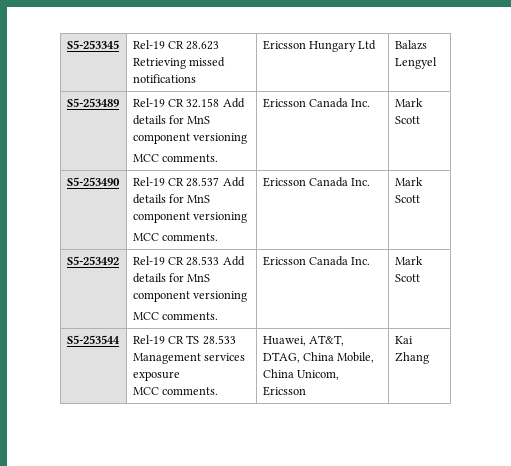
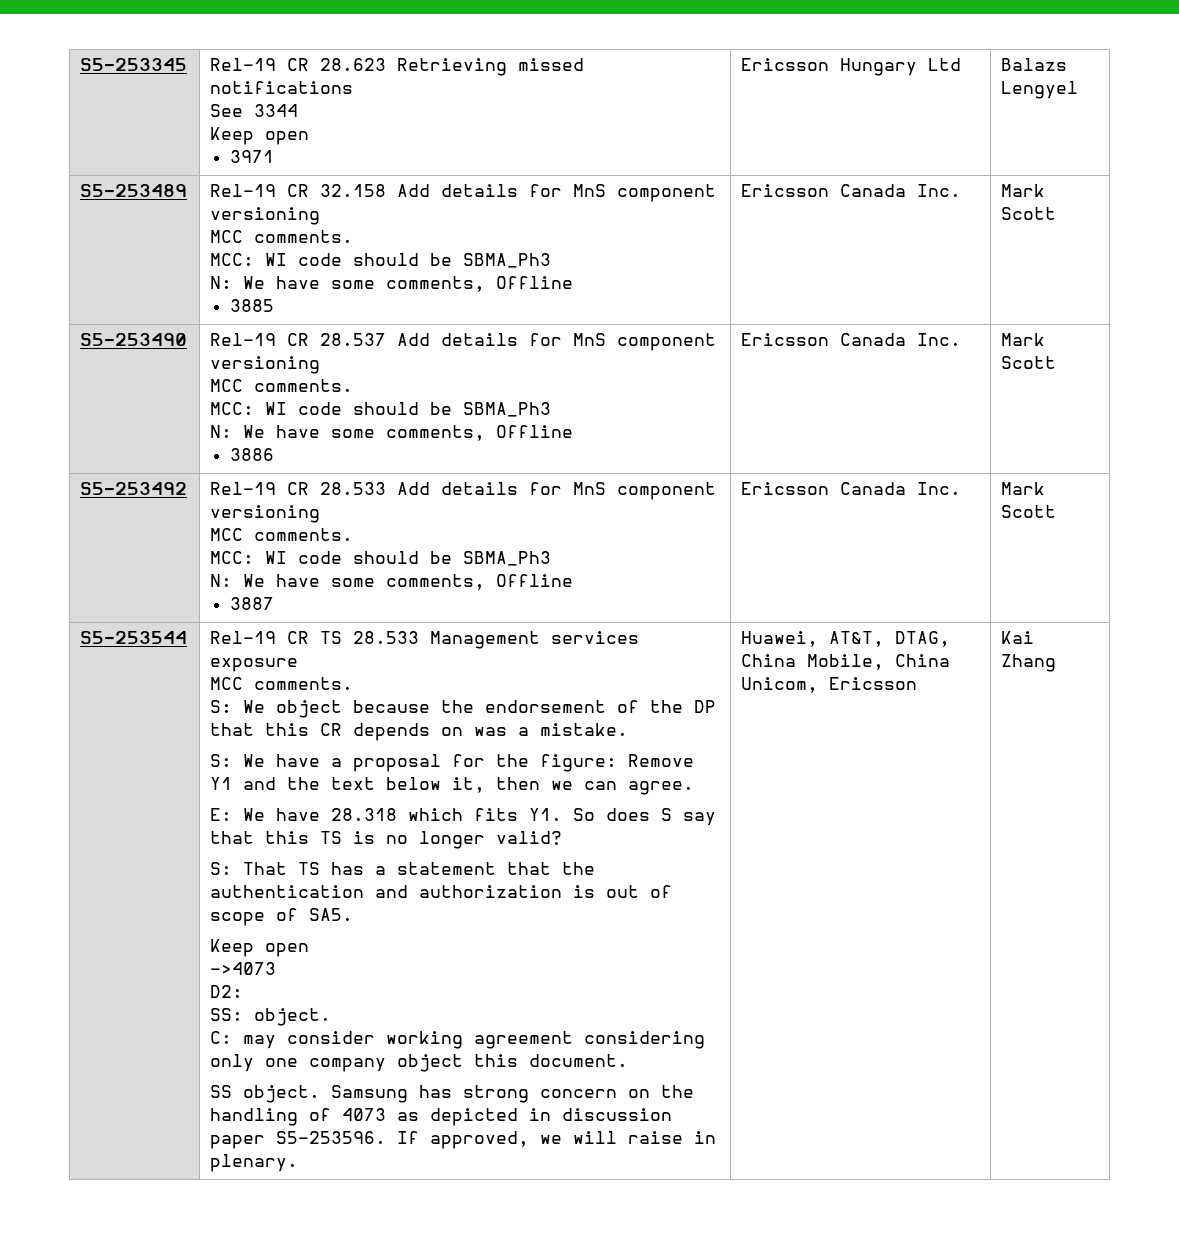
- S5-253345 | Rel-19 CR 28.623 Retrieving missed notifications | Ericsson Hungary Ltd | Balazs Lengyel
+ S5-253345 | Rel-19 CR 28.623 Retrieving missed notifications
+ See 3344
+ Keep open
+ 3971 | Ericsson Hungary Ltd | Balazs Lengyel
  S5-253489 | Rel-19 CR 32.158 Add details for MnS component versioning
- MCC comments. | Ericsson Canada Inc. | Mark Scott
+ MCC comments.
+ MCC: WI code should be SBMA_Ph3
+ N: We have some comments, Offline
+ 3885 | Ericsson Canada Inc. | Mark Scott
  S5-253490 | Rel-19 CR 28.537 Add details for MnS component versioning
- MCC comments. | Ericsson Canada Inc. | Mark Scott
+ MCC comments.
+ MCC: WI code should be SBMA_Ph3
+ N: We have some comments, Offline
+ 3886 | Ericsson Canada Inc. | Mark Scott
  S5-253492 | Rel-19 CR 28.533 Add details for MnS component versioning
- MCC comments. | Ericsson Canada Inc. | Mark Scott
+ MCC comments.
+ MCC: WI code should be SBMA_Ph3
+ N: We have some comments, Offline
+ 3887 | Ericsson Canada Inc. | Mark Scott
+ S: We object because the endorsement of the DP that this CR depends on was a mistake.
+ S: We have a proposal for the figure: Remove Y1 and the text below it, then we can agree.
+ E: We have 28.318 which fits Y1. So does S say that this TS is no longer valid?
+ S: That TS has a statement that the authentication and authorization is out of scope of SA5.
+ Keep open
+ ->4073
+ D2:
+ SS: object.
+ C: may consider working agreement considering only one company object this document.
+ SS object. Samsung has strong concern on the handling of 4073 as depicted in discussion paper S5-253596. If approved, we will raise in plenary.

